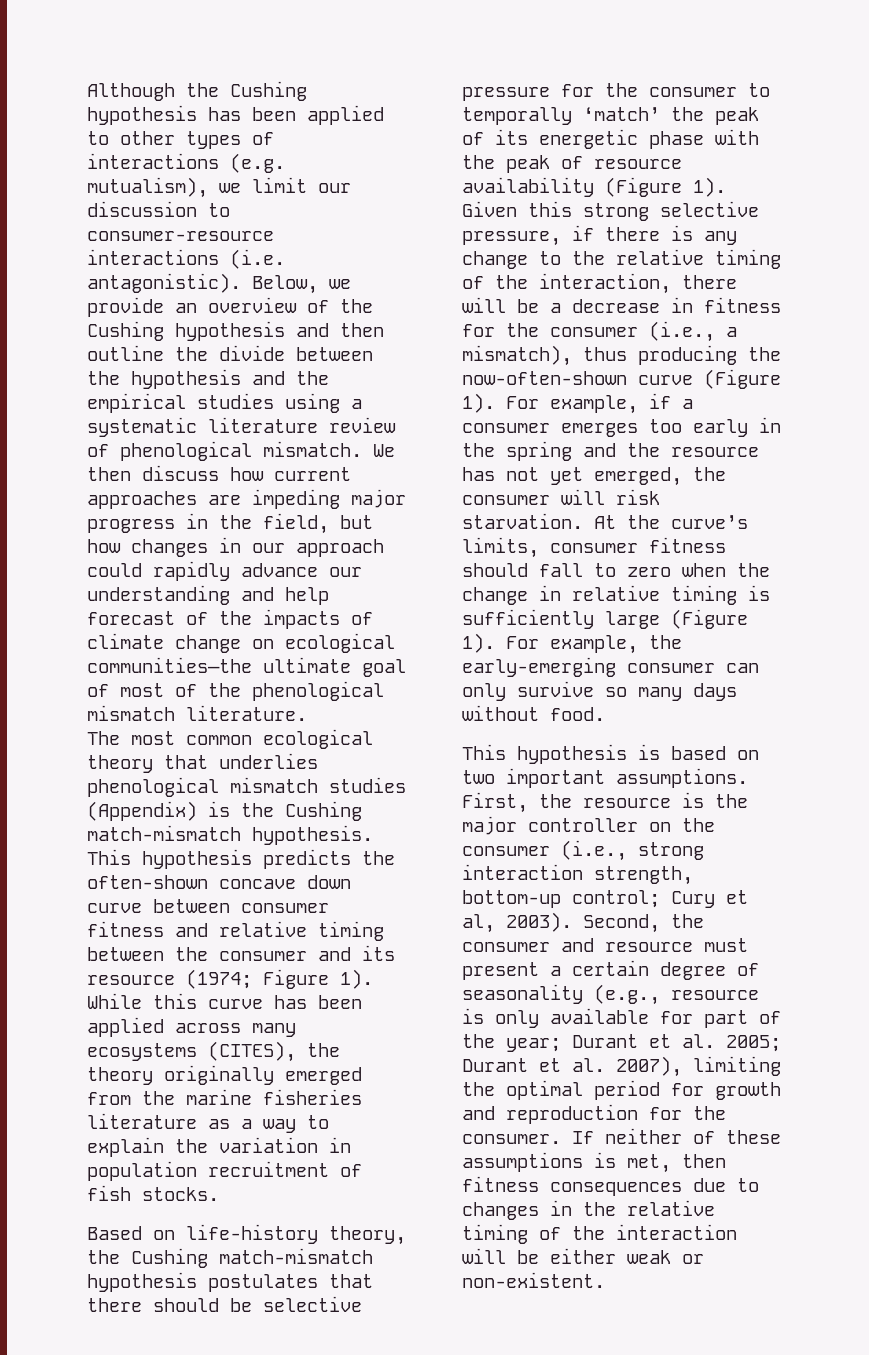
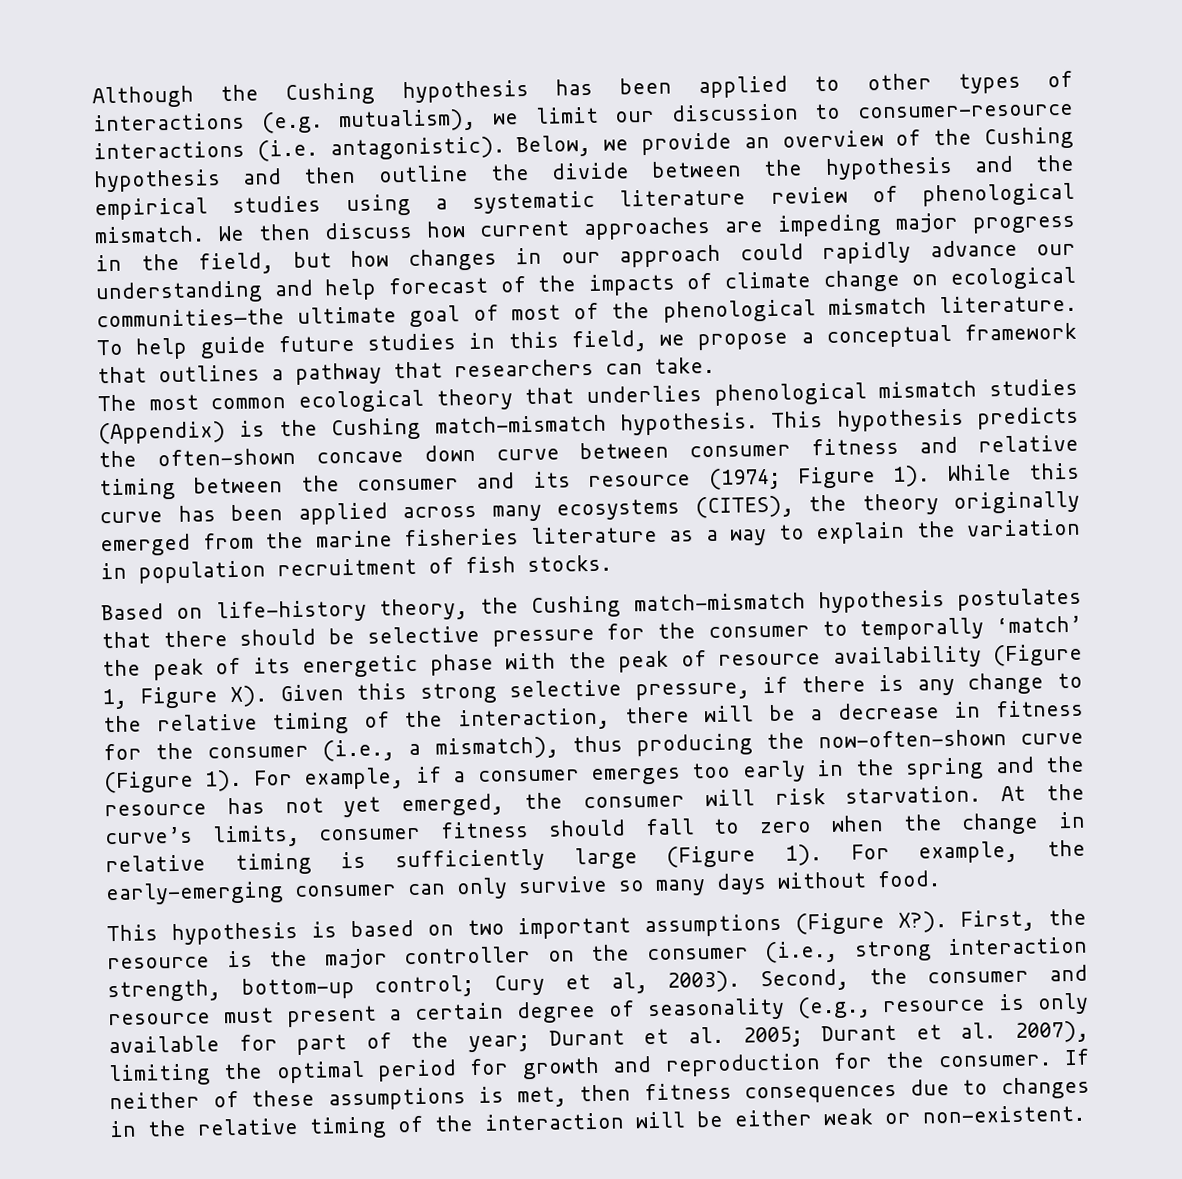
+ To help guide future studies in this field, we propose a conceptual framework that outlines a pathway that researchers can take.
- Based on life-history theory, the Cushing match-mismatch hypothesis postulates that there should be selective pressure for the consumer to temporally ‘match’ the peak of its energetic phase with the peak of resource availability (Figure 1). Given this strong selective pressure, if there is any change to the relative timing of the interaction, there will be a decrease in fitness for the consumer (i.e., a mismatch), thus producing the now-often-shown curve (Figure 1).
+ Based on life-history theory, the Cushing match-mismatch hypothesis postulates that there should be selective pressure for the consumer to temporally ‘match’ the peak of its energetic phase with the peak of resource availability (Figure 1, Figure X). Given this strong selective pressure, if there is any change to the relative timing of the interaction, there will be a decrease in fitness for the consumer (i.e., a mismatch), thus producing the now-often-shown curve (Figure 1).
- This hypothesis is based on two important assumptions. First, the resource is the major controller on the consumer (i.e., strong interaction strength, bottom-up control; Cury et al, 2003).
+ This hypothesis is based on two important assumptions (Figure X?). First, the resource is the major controller on the consumer (i.e., strong interaction strength, bottom-up control; Cury et al, 2003).

